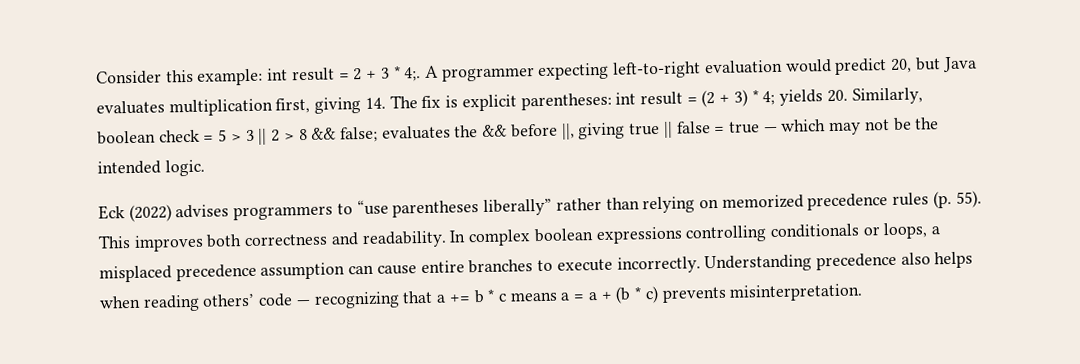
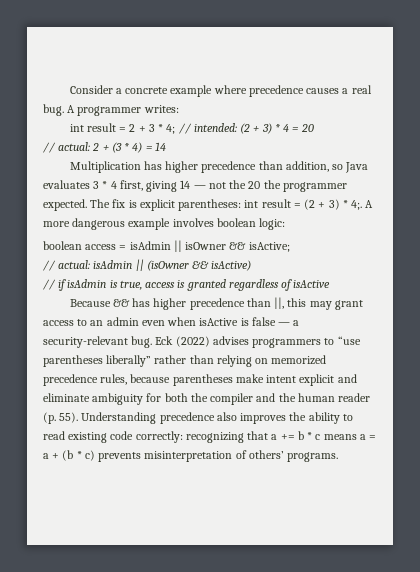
- Consider this example: int result = 2 + 3 * 4;. A programmer expecting left-to-right evaluation would predict 20, but Java evaluates multiplication first, giving 14. The fix is explicit parentheses: int result = (2 + 3) * 4; yields 20. Similarly, boolean check = 5 > 3 || 2 > 8 && false; evaluates the && before ||, giving true || false = true — which may not be the intended logic.
- Eck (2022) advises programmers to “use parentheses liberally” rather than relying on memorized precedence rules (p. 55). This improves both correctness and readability. In complex boolean expressions controlling conditionals or loops, a misplaced precedence assumption can cause entire branches to execute incorrectly. Understanding precedence also helps when reading others’ code — recognizing that a += b * c means a = a + (b * c) prevents misinterpretation.
+ Consider a concrete example where precedence causes a real bug. A programmer writes:
+ int result = 2 + 3 * 4; // intended: (2 + 3) * 4 = 20
+ // actual: 2 + (3 * 4) = 14
+ Multiplication has higher precedence than addition, so Java evaluates 3 * 4 first, giving 14 — not the 20 the programmer expected. The fix is explicit parentheses: int result = (2 + 3) * 4;. A more dangerous example involves boolean logic:
+ boolean access = isAdmin || isOwner && isActive;
+ // actual: isAdmin || (isOwner && isActive)
+ // if isAdmin is true, access is granted regardless of isActive
+ Because && has higher precedence than ||, this may grant access to an admin even when isActive is false — a security-relevant bug. Eck (2022) advises programmers to “use parentheses liberally” rather than relying on memorized precedence rules, because parentheses make intent explicit and eliminate ambiguity for both the compiler and the human reader (p. 55). Understanding precedence also improves the ability to read existing code correctly: recognizing that a += b * c means a = a + (b * c) prevents misinterpretation of others’ programs.

